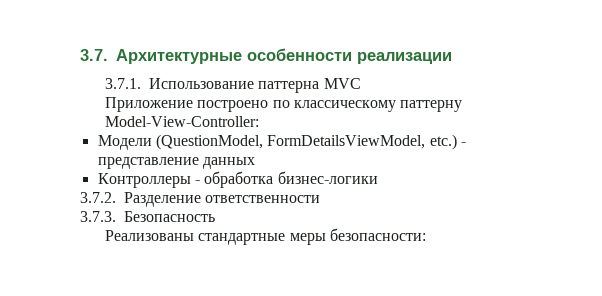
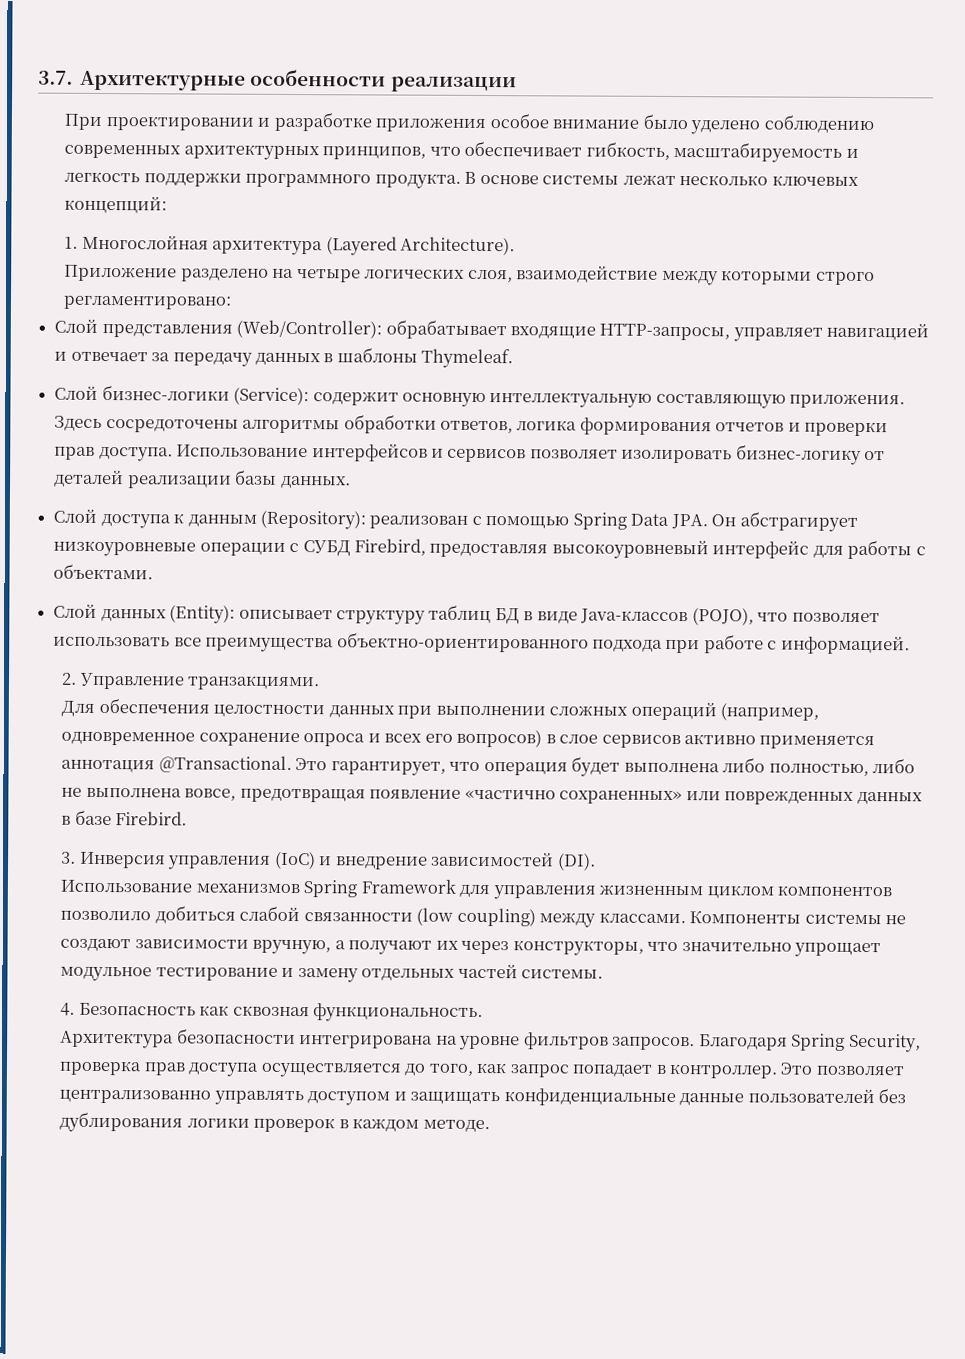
- 3.7.1. Использование паттерна MVC
- Приложение построено по классическому паттерну Model-View-Controller:
- Модели (QuestionModel, FormDetailsViewModel, etc.) - представление данных
- Контроллеры - обработка бизнес-логики
- 3.7.2. Разделение ответственности
- 3.7.3. Безопасность
- Реализованы стандартные меры безопасности:
+ При проектировании и разработке приложения особое внимание было уделено соблюдению современных архитектурных принципов, что обеспечивает гибкость, масштабируемость и легкость поддержки программного продукта. В основе системы лежат несколько ключевых концепций:
+ 1. Многослойная архитектура (Layered Architecture).
+ Приложение разделено на четыре логических слоя, взаимодействие между которыми строго регламентировано:
+ Слой представления (Web/Controller): обрабатывает входящие HTTP-запросы, управляет навигацией и отвечает за передачу данных в шаблоны Thymeleaf.
+ Слой бизнес-логики (Service): содержит основную интеллектуальную составляющую приложения. Здесь сосредоточены алгоритмы обработки ответов, логика формирования отчетов и проверки прав доступа. Использование интерфейсов и сервисов позволяет изолировать бизнес-логику от деталей реализации базы данных.
+ Слой доступа к данным (Repository): реализован с помощью Spring Data JPA. Он абстрагирует низкоуровневые операции с СУБД Firebird, предоставляя высокоуровневый интерфейс для работы с объектами.
+ Слой данных (Entity): описывает структуру таблиц БД в виде Java-классов (POJO), что позволяет использовать все преимущества объектно-ориентированного подхода при работе с информацией.
+ 2. Управление транзакциями.
+ Для обеспечения целостности данных при выполнении сложных операций (например, одновременное сохранение опроса и всех его вопросов) в слое сервисов активно применяется аннотация @Transactional. Это гарантирует, что операция будет выполнена либо полностью, либо не выполнена вовсе, предотвращая появление «частично сохраненных» или поврежденных данных в базе Firebird.
+ 3. Инверсия управления (IoC) и внедрение зависимостей (DI).
+ Использование механизмов Spring Framework для управления жизненным циклом компонентов позволило добиться слабой связанности (low coupling) между классами. Компоненты системы не создают зависимости вручную, а получают их через конструкторы, что значительно упрощает модульное тестирование и замену отдельных частей системы.
+ 4. Безопасность как сквозная функциональность.
+ Архитектура безопасности интегрирована на уровне фильтров запросов. Благодаря Spring Security, проверка прав доступа осуществляется до того, как запрос попадает в контроллер. Это позволяет централизованно управлять доступом и защищать конфиденциальные данные пользователей без дублирования логики проверок в каждом методе.

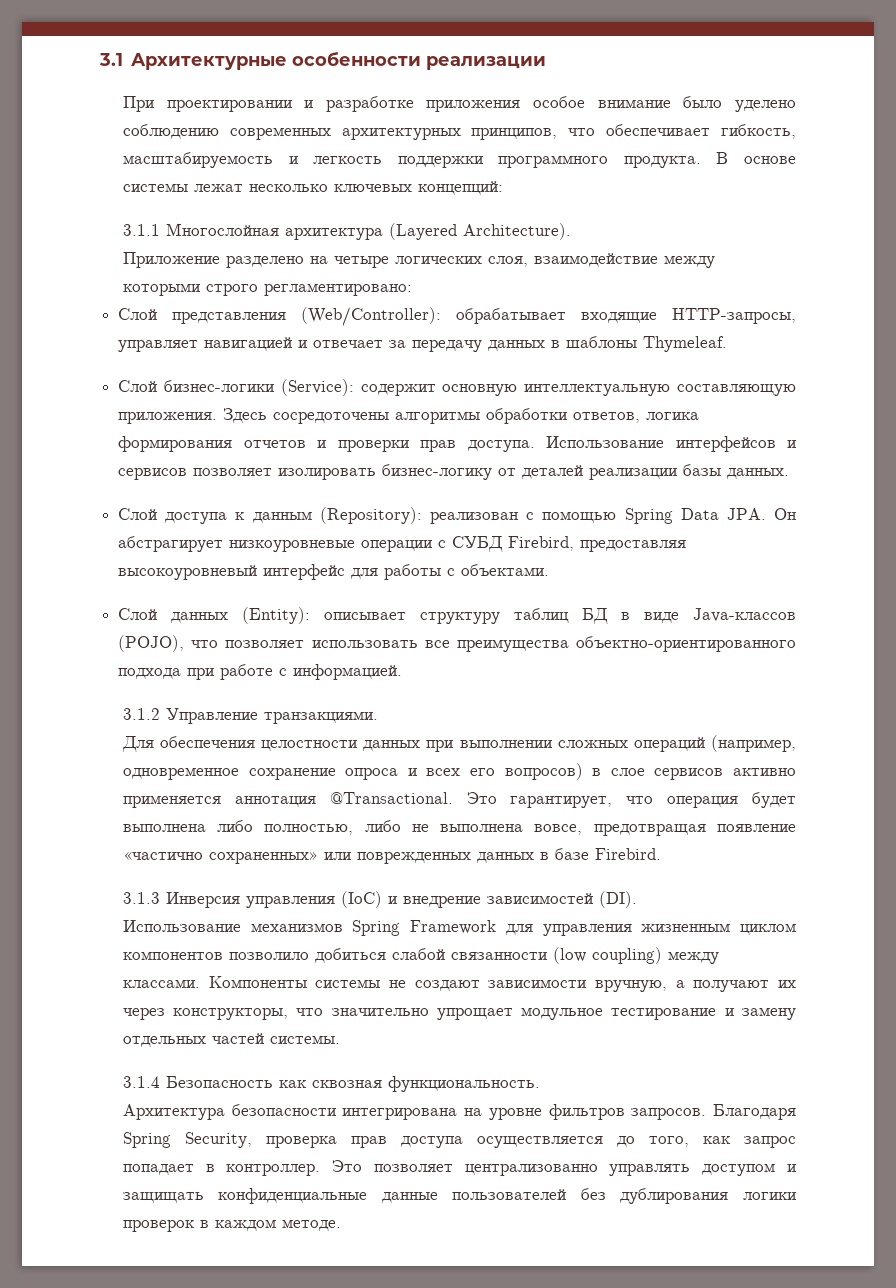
- 3.7. Архитектурные особенности реализации
+ 3.1 Архитектурные особенности реализации
- 1. Многослойная архитектура (Layered Architecture).
+ 3.1.1 Многослойная архитектура (Layered Architecture).
- 2. Управление транзакциями.
+ 3.1.2 Управление транзакциями.
- 3. Инверсия управления (IoC) и внедрение зависимостей (DI).
+ 3.1.3 Инверсия управления (IoC) и внедрение зависимостей (DI).
- 4. Безопасность как сквозная функциональность.
+ 3.1.4 Безопасность как сквозная функциональность.

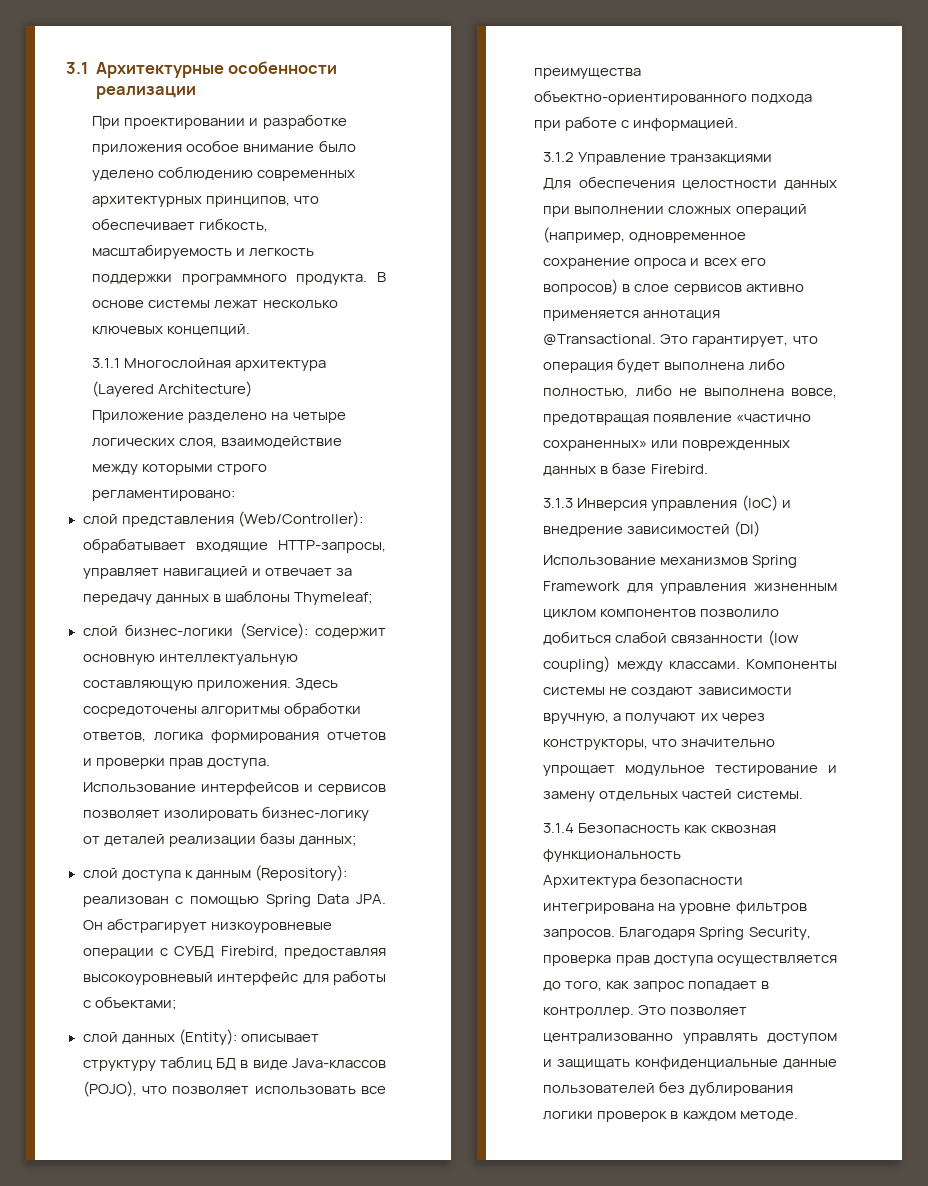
- В основе системы лежат несколько ключевых концепций:
+ В основе системы лежат несколько ключевых концепций.
- 3.1.1 Многослойная архитектура (Layered Architecture).
+ 3.1.1 Многослойная архитектура (Layered Architecture)
- Слой представления (Web/Controller): обрабатывает входящие HTTP-запросы, управляет навигацией и отвечает за передачу данных в шаблоны Thymeleaf.
- Слой бизнес-логики (Service): содержит основную интеллектуальную составляющую приложения.
+ слой представления (Web/Controller): обрабатывает входящие HTTP-запросы, управляет навигацией и отвечает за передачу данных в шаблоны Thymeleaf;
+ слой бизнес-логики (Service): содержит основную интеллектуальную составляющую приложения.
- Использование интерфейсов и сервисов позволяет изолировать бизнес-логику от деталей реализации базы данных.
- Слой доступа к данным (Repository): реализован с помощью Spring Data JPA. Он абстрагирует низкоуровневые операции с СУБД Firebird, предоставляя высокоуровневый интерфейс для работы с объектами.
- Слой данных (Entity): описывает структуру таблиц БД в виде Java-классов (POJO), что позволяет использовать все преимущества объектно-ориентированного подхода при работе с информацией.
+ Использование интерфейсов и сервисов позволяет изолировать бизнес-логику от деталей реализации базы данных;
+ слой доступа к данным (Repository): реализован с помощью Spring Data JPA. Он абстрагирует низкоуровневые операции с СУБД Firebird, предоставляя высокоуровневый интерфейс для работы с объектами;
+ слой данных (Entity): описывает структуру таблиц БД в виде Java-классов (POJO), что позволяет использовать все преимущества объектно-ориентированного подхода при работе с информацией.
- 3.1.2 Управление транзакциями.
+ 3.1.2 Управление транзакциями
- 3.1.3 Инверсия управления (IoC) и внедрение зависимостей (DI).
+ 3.1.3 Инверсия управления (IoC) и внедрение зависимостей (DI)
- 3.1.4 Безопасность как сквозная функциональность.
+ 3.1.4 Безопасность как сквозная функциональность

